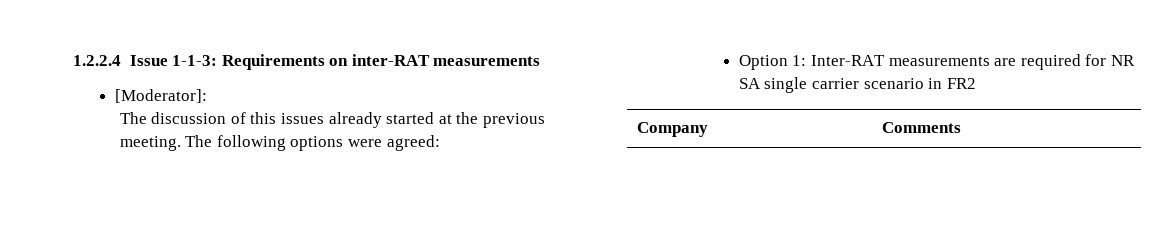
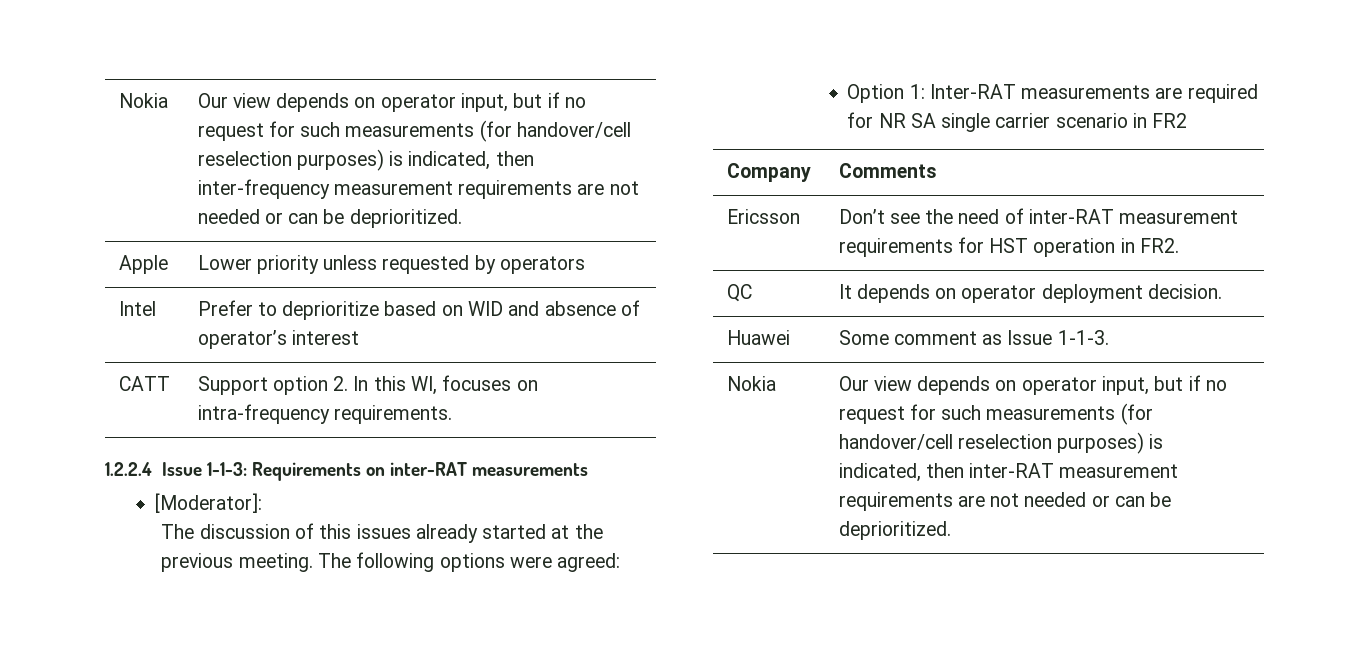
+ Nokia | Our view depends on operator input, but if no request for such measurements (for handover/cell reselection purposes) is indicated, then inter-frequency measurement requirements are not needed or can be deprioritized.
+ Apple | Lower priority unless requested by operators
+ Intel | Prefer to deprioritize based on WID and absence of operator’s interest
+ CATT | Support option 2. In this WI, focuses on intra-frequency requirements.
+ Ericsson | Don’t see the need of inter-RAT measurement requirements for HST operation in FR2.
+ QC | It depends on operator deployment decision.
+ Huawei | Some comment as Issue 1-1-3.
+ Nokia | Our view depends on operator input, but if no request for such measurements (for handover/cell reselection purposes) is indicated, then inter-RAT measurement requirements are not needed or can be deprioritized.

